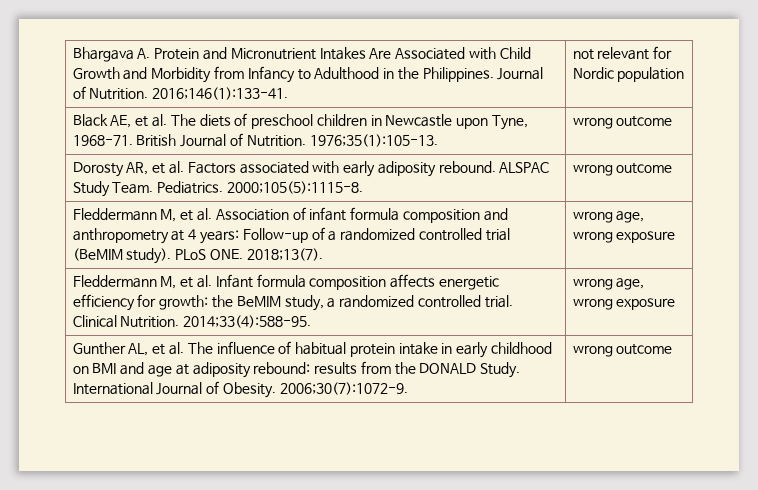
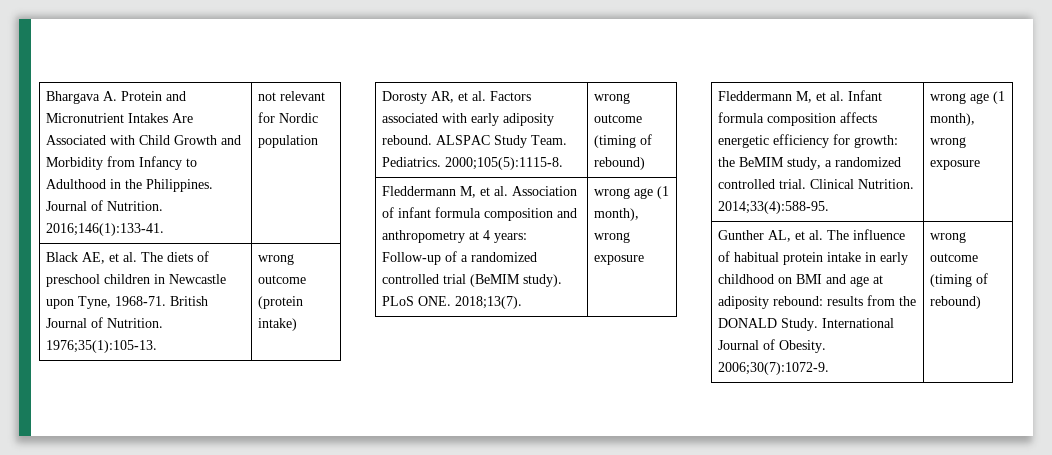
- Black AE, et al. The diets of preschool children in Newcastle upon Tyne, 1968-71. British Journal of Nutrition. 1976;35(1):105-13. | wrong outcome
+ Black AE, et al. The diets of preschool children in Newcastle upon Tyne, 1968-71. British Journal of Nutrition. 1976;35(1):105-13. | wrong outcome (protein intake)
- Dorosty AR, et al. Factors associated with early adiposity rebound. ALSPAC Study Team. Pediatrics. 2000;105(5):1115-8. | wrong outcome
+ Dorosty AR, et al. Factors associated with early adiposity rebound. ALSPAC Study Team. Pediatrics. 2000;105(5):1115-8. | wrong outcome (timing of rebound)
- Fleddermann M, et al. Association of infant formula composition and anthropometry at 4 years: Follow-up of a randomized controlled trial (BeMIM study). PLoS ONE. 2018;13(7). | wrong age, wrong exposure
+ Fleddermann M, et al. Association of infant formula composition and anthropometry at 4 years: Follow-up of a randomized controlled trial (BeMIM study). PLoS ONE. 2018;13(7). | wrong age (1 month), wrong exposure
- Fleddermann M, et al. Infant formula composition affects energetic efficiency for growth: the BeMIM study, a randomized controlled trial. Clinical Nutrition. 2014;33(4):588-95. | wrong age, wrong exposure
+ Fleddermann M, et al. Infant formula composition affects energetic efficiency for growth: the BeMIM study, a randomized controlled trial. Clinical Nutrition. 2014;33(4):588-95. | wrong age (1 month), wrong exposure
- Gunther AL, et al. The influence of habitual protein intake in early childhood on BMI and age at adiposity rebound: results from the DONALD Study. International Journal of Obesity. 2006;30(7):1072-9. | wrong outcome
+ Gunther AL, et al. The influence of habitual protein intake in early childhood on BMI and age at adiposity rebound: results from the DONALD Study. International Journal of Obesity. 2006;30(7):1072-9. | wrong outcome (timing of rebound)

